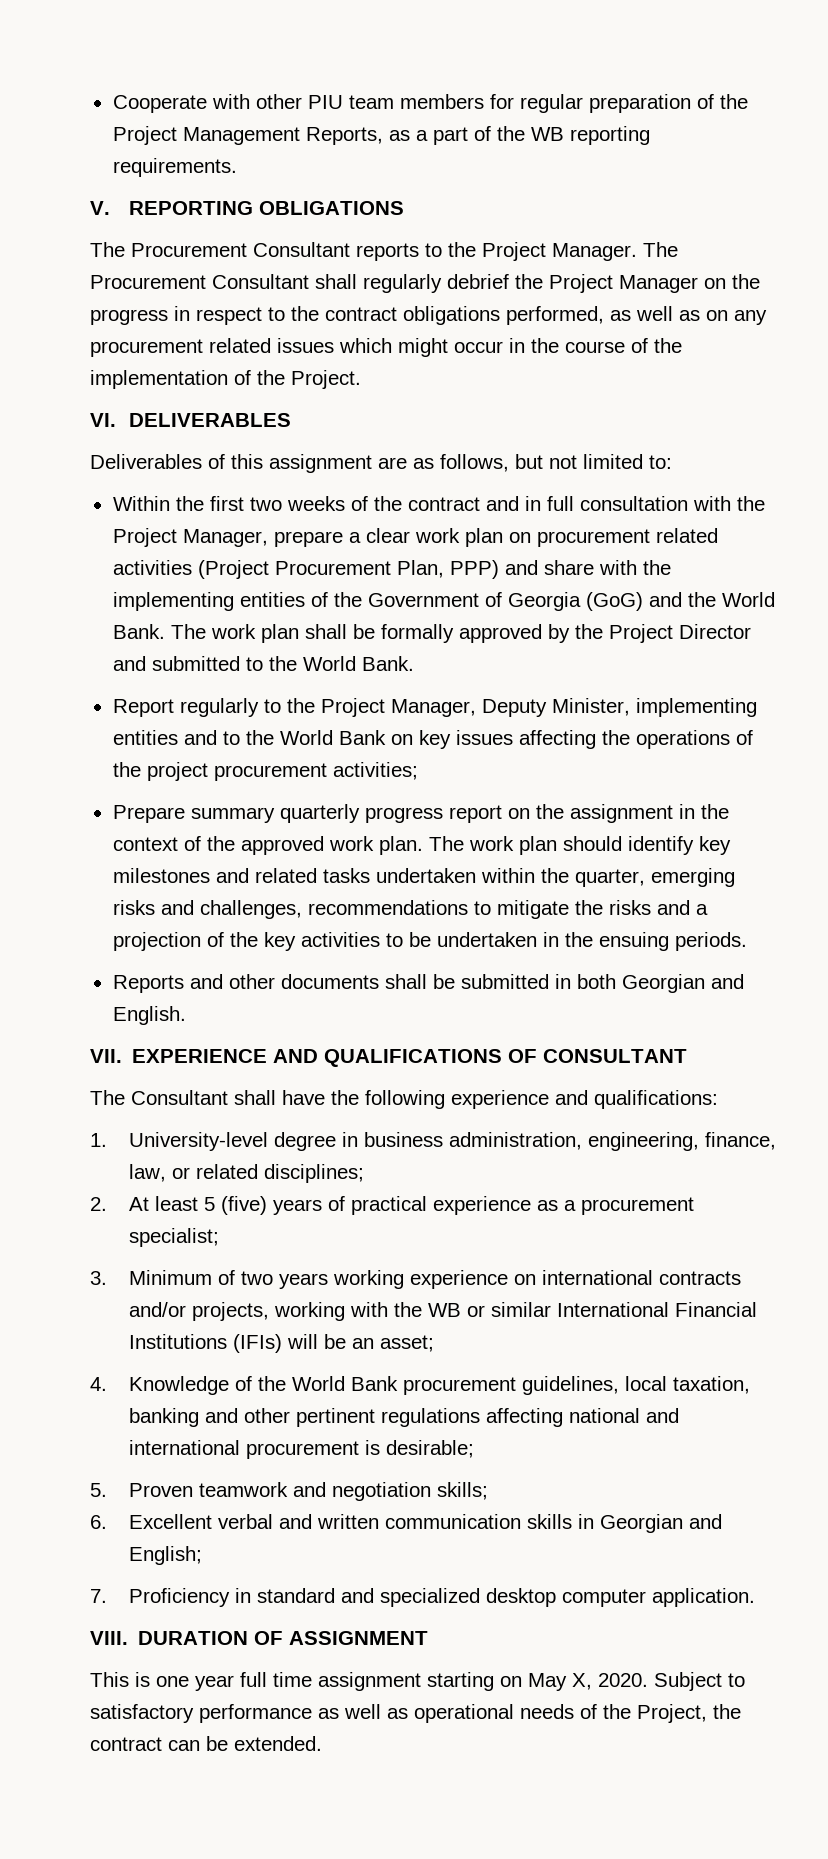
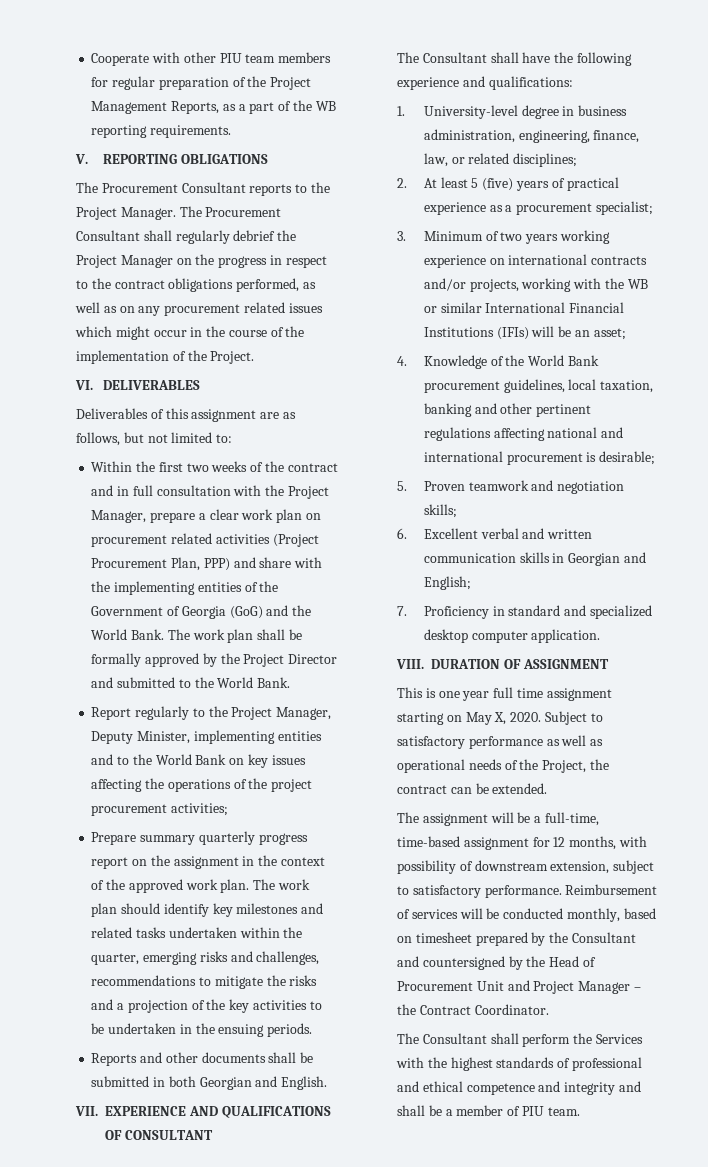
+ The assignment will be a full-time, time-based assignment for 12 months, with possibility of downstream extension, subject to satisfactory performance. Reimbursement of services will be conducted monthly, based on timesheet prepared by the Consultant and countersigned by the Head of Procurement Unit and Project Manager – the Contract Coordinator.
+ The Consultant shall perform the Services with the highest standards of professional and ethical competence and integrity and shall be a member of PIU team.

